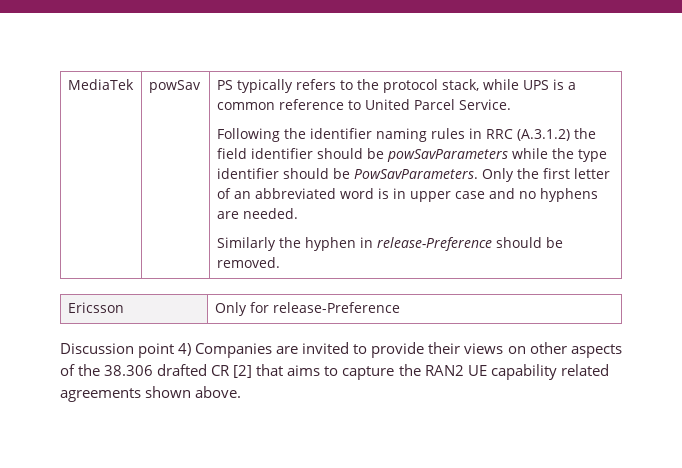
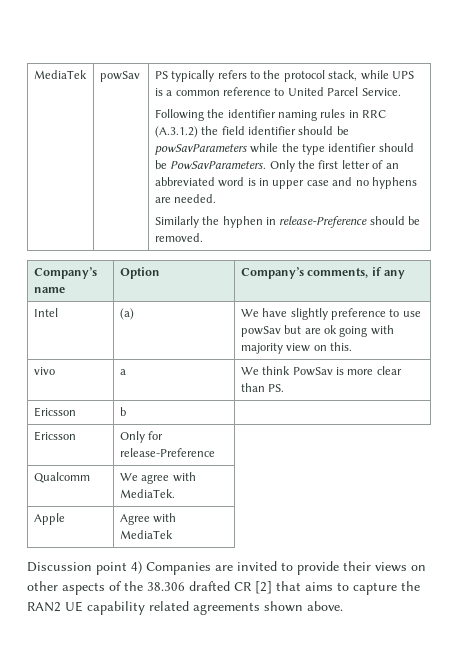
+ Company’s name | Option | Company’s comments, if any
+ Intel | (a) | We have slightly preference to use powSav but are ok going with majority view on this.
+ vivo | a | We think PowSav is more clear than PS.
+ Ericsson | b |
  Ericsson | Only for release-Preference
+ Qualcomm | We agree with MediaTek.
+ Apple | Agree with MediaTek

